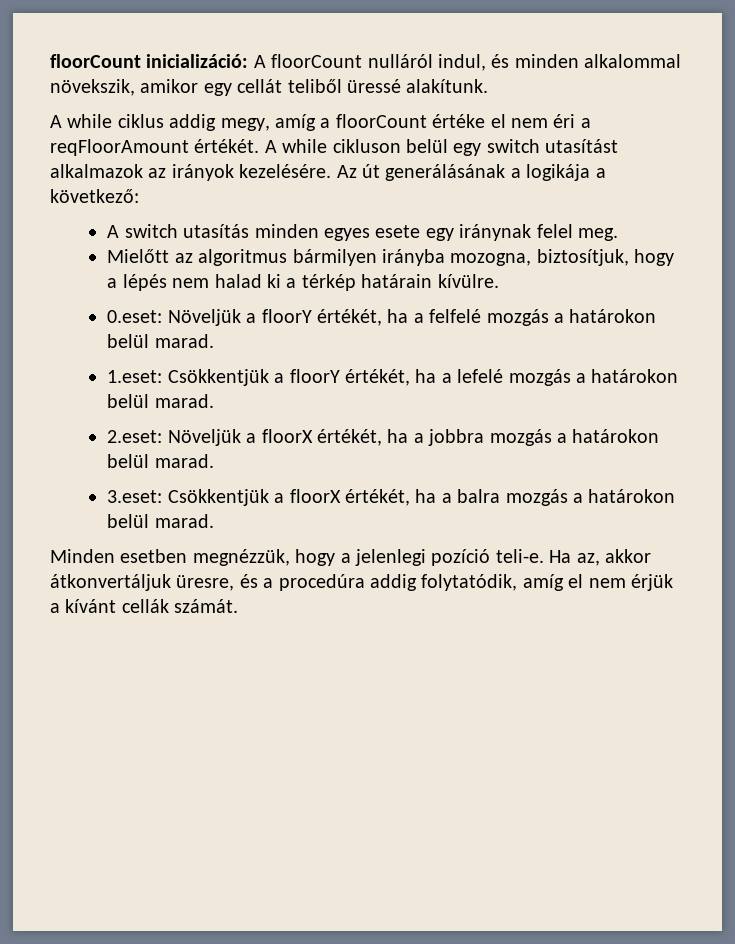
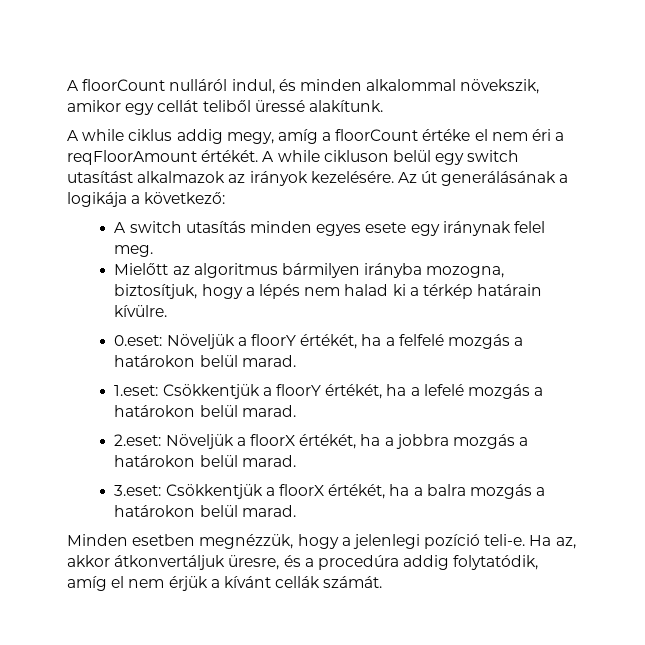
- floorCount inicializáció: A floorCount nulláról indul, és minden alkalommal növekszik, amikor egy cellát teliből üressé alakítunk.
+ A floorCount nulláról indul, és minden alkalommal növekszik, amikor egy cellát teliből üressé alakítunk.

